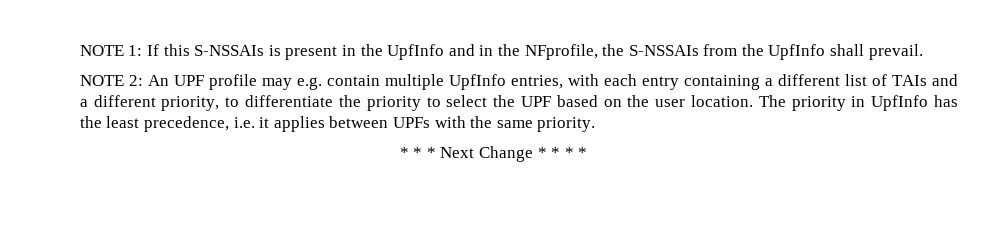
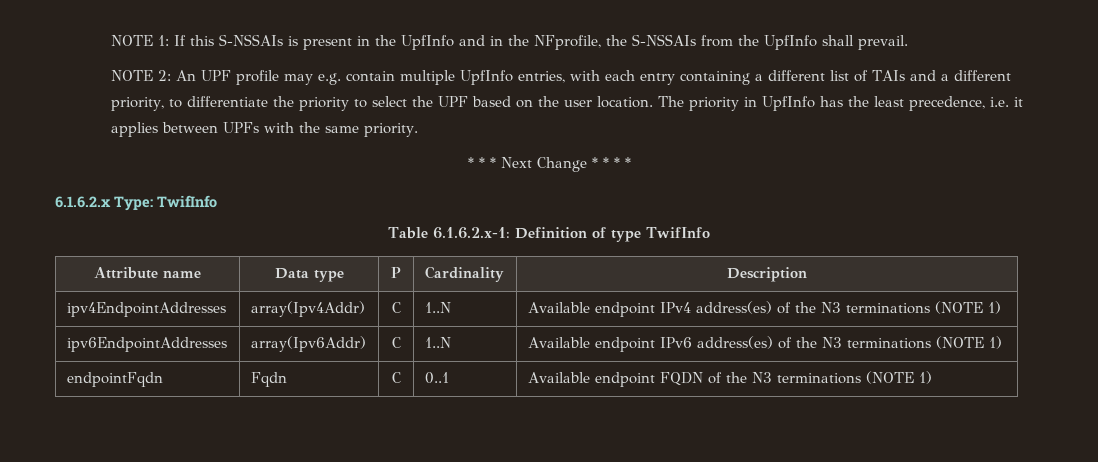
+ 6.1.6.2.x Type: TwifInfo
+ Table 6.1.6.2.x-1: Definition of type TwifInfo
+ Attribute name | Data type | P | Cardinality | Description
+ ipv4EndpointAddresses | array(Ipv4Addr) | C | 1..N | Available endpoint IPv4 address(es) of the N3 terminations (NOTE 1)
+ ipv6EndpointAddresses | array(Ipv6Addr) | C | 1..N | Available endpoint IPv6 address(es) of the N3 terminations (NOTE 1)
+ endpointFqdn | Fqdn | C | 0..1 | Available endpoint FQDN of the N3 terminations (NOTE 1)

